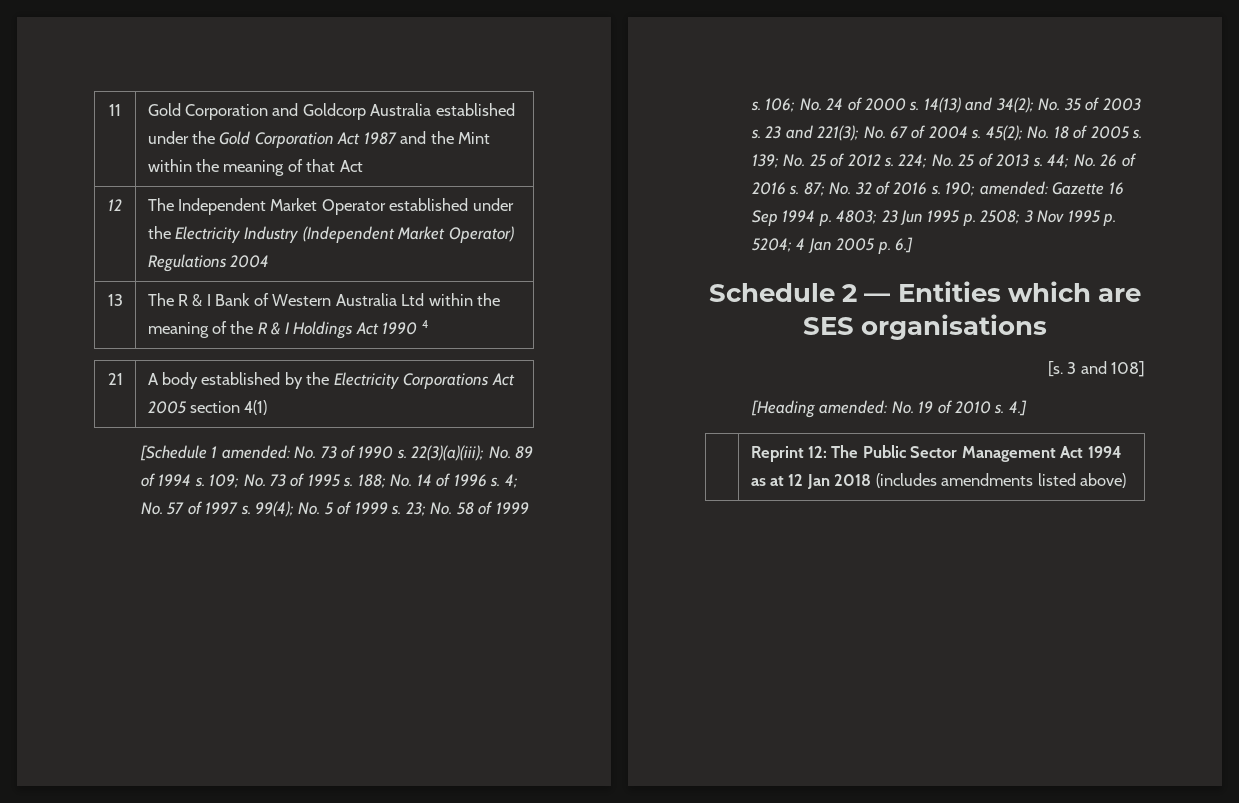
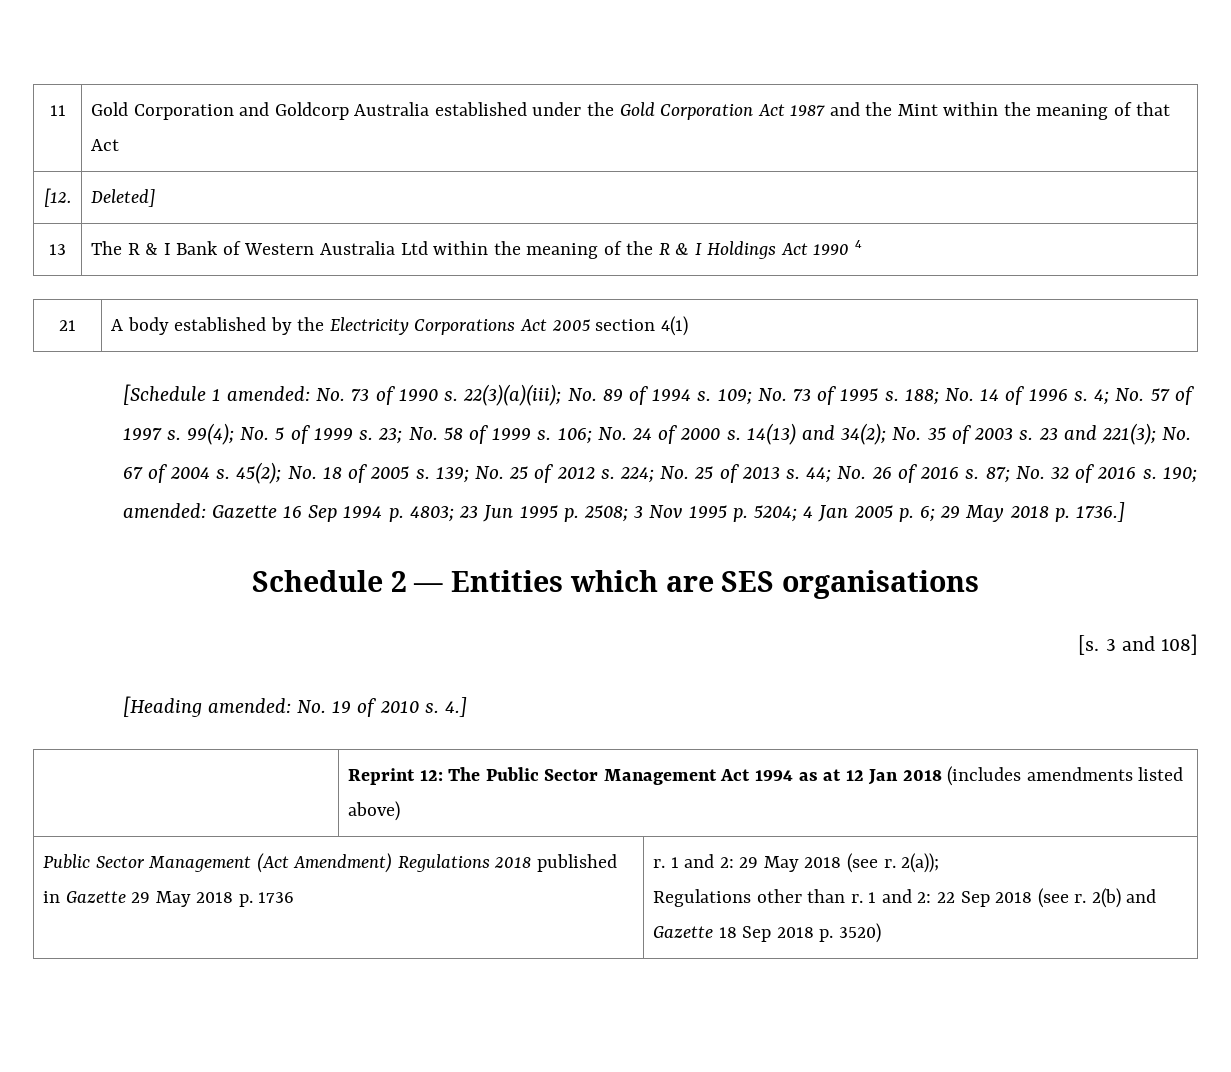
- 12 | The Independent Market Operator established under the Electricity Industry (Independent Market Operator) Regulations 2004
+ [12. | Deleted]
- 190; amended: Gazette 16 Sep 1994 p. 4803; 23 Jun 1995 p. 2508; 3 Nov 1995 p. 5204; 4 Jan 2005 p. 6.]
+ 190; amended: Gazette 16 Sep 1994 p. 4803; 23 Jun 1995 p. 2508; 3 Nov 1995 p. 5204; 4 Jan 2005 p. 6; 29 May 2018 p. 1736.]
+ Public Sector Management (Act Amendment) Regulations 2018 published in Gazette 29 May 2018 p. 1736 | r. 1 and 2: 29 May 2018 (see r. 2(a));
+ Regulations other than r. 1 and 2: 22 Sep 2018 (see r. 2(b) and Gazette 18 Sep 2018 p. 3520)

